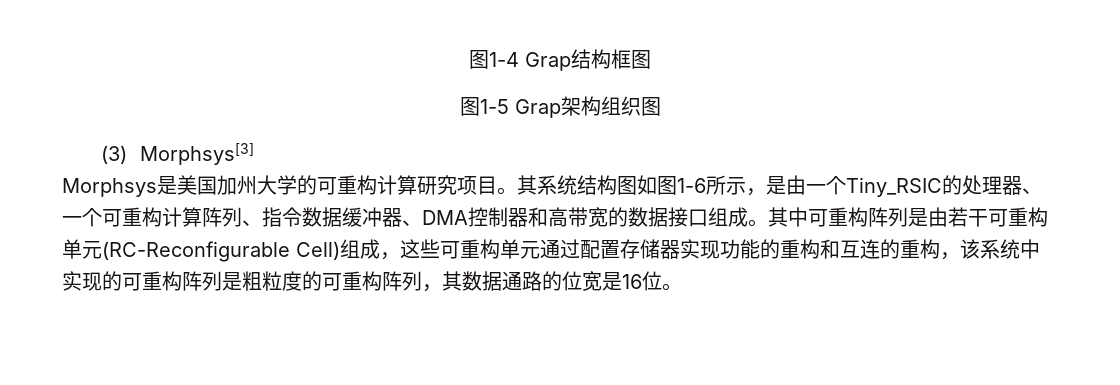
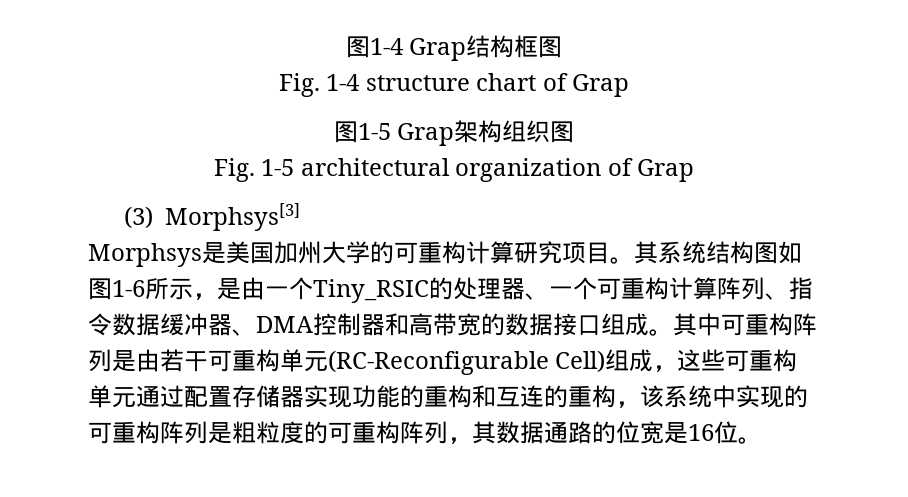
+ Fig. 1-4 structure chart of Grap
+ Fig. 1-5 architectural organization of Grap

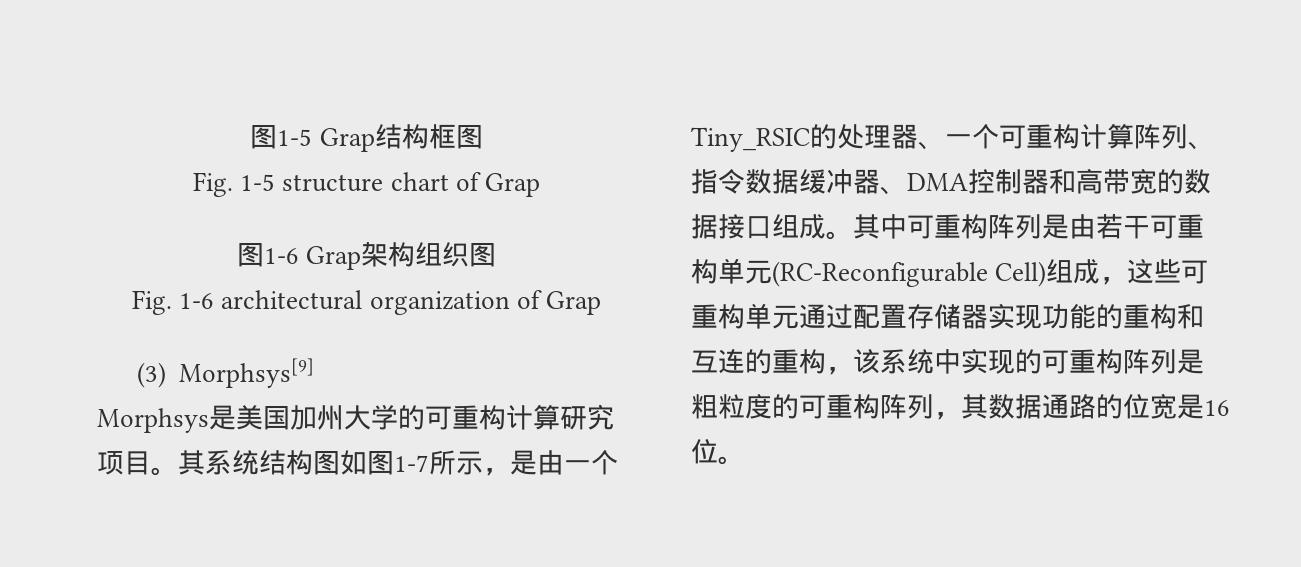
- 图1-4 Grap结构框图
+ 图1-5 Grap结构框图
- Fig. 1-4 structure chart of Grap
+ Fig. 1-5 structure chart of Grap
- 图1-5 Grap架构组织图
+ 图1-6 Grap架构组织图
- Fig. 1-5 architectural organization of Grap
+ Fig. 1-6 architectural organization of Grap
- (3) Morphsys[3]
+ (3) Morphsys[9]
- 其系统结构图如图1-6所示，是由一个Tiny_RSIC的处理器、一个可重构计算阵列、指令数据缓冲器、DMA控制器和高带宽的数据接口组成。
+ 其系统结构图如图1-7所示，是由一个Tiny_RSIC的处理器、一个可重构计算阵列、指令数据缓冲器、DMA控制器和高带宽的数据接口组成。

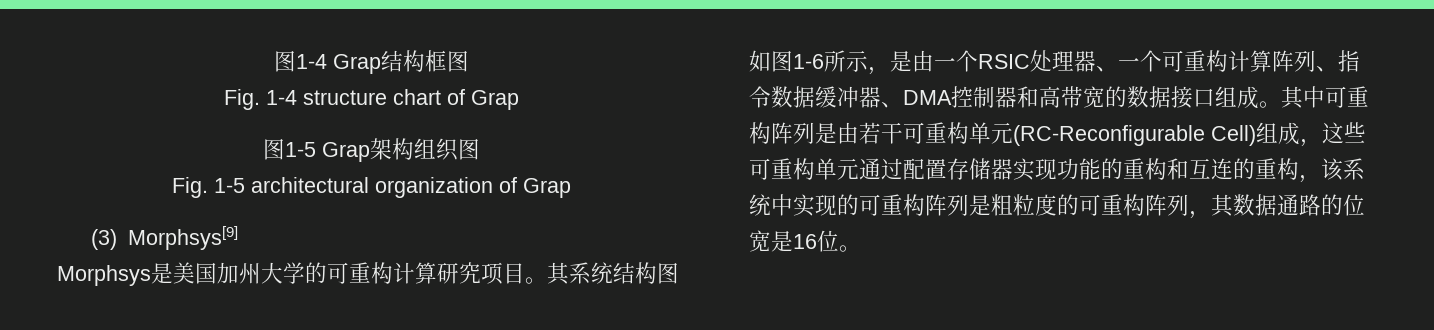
- 图1-5 Grap结构框图
+ 图1-4 Grap结构框图
- Fig. 1-5 structure chart of Grap
+ Fig. 1-4 structure chart of Grap
- 图1-6 Grap架构组织图
+ 图1-5 Grap架构组织图
- Fig. 1-6 architectural organization of Grap
+ Fig. 1-5 architectural organization of Grap
- 其系统结构图如图1-7所示，是由一个Tiny_RSIC的处理器、一个可重构计算阵列、指令数据缓冲器、DMA控制器和高带宽的数据接口组成。
+ 其系统结构图如图1-6所示，是由一个RSIC处理器、一个可重构计算阵列、指令数据缓冲器、DMA控制器和高带宽的数据接口组成。

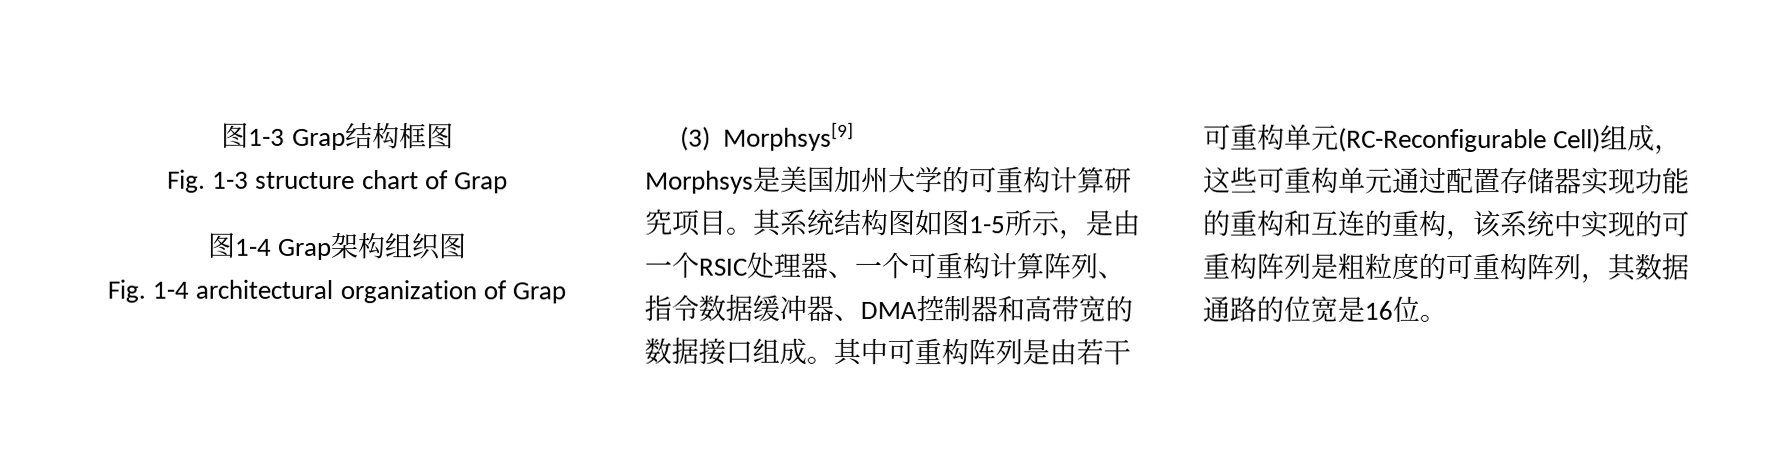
- 图1-4 Grap结构框图
+ 图1-3 Grap结构框图
- Fig. 1-4 structure chart of Grap
+ Fig. 1-3 structure chart of Grap
- 图1-5 Grap架构组织图
+ 图1-4 Grap架构组织图
- Fig. 1-5 architectural organization of Grap
+ Fig. 1-4 architectural organization of Grap
- 其系统结构图如图1-6所示，是由一个RSIC处理器、一个可重构计算阵列、指令数据缓冲器、DMA控制器和高带宽的数据接口组成。
+ 其系统结构图如图1-5所示，是由一个RSIC处理器、一个可重构计算阵列、指令数据缓冲器、DMA控制器和高带宽的数据接口组成。

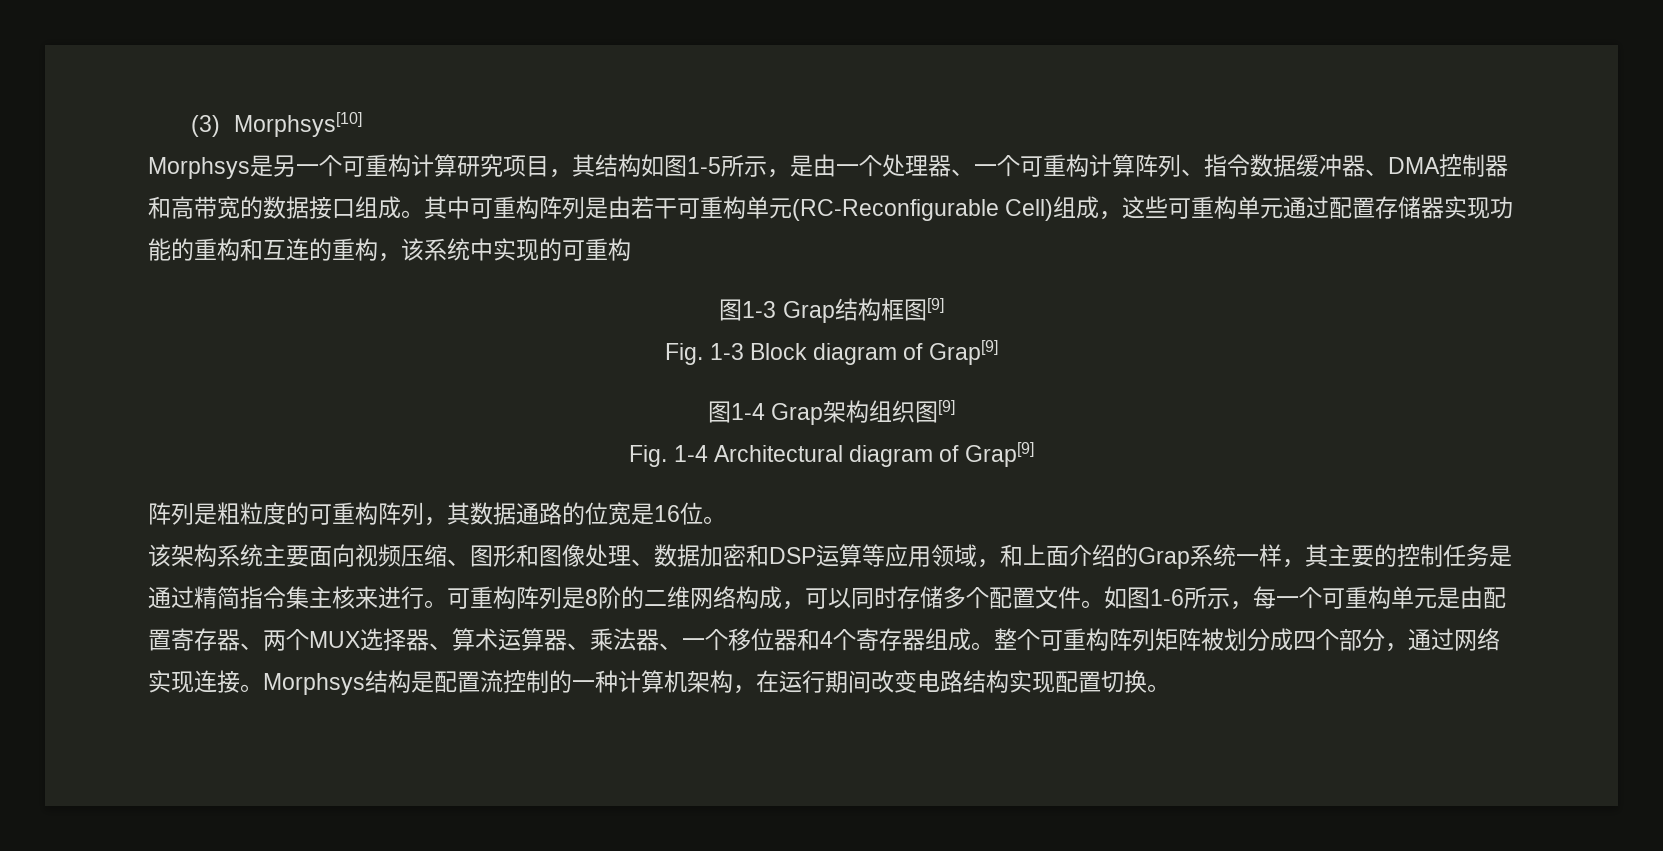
- 图1-3 Grap结构框图
- Fig. 1-3 structure chart of Grap
- 图1-4 Grap架构组织图
- Fig. 1-4 architectural organization of Grap
- (3) Morphsys[9]
- Morphsys是美国加州大学的可重构计算研究项目。其系统结构图如图1-5所示，是由一个RSIC处理器、一个可重构计算阵列、指令数据缓冲器、DMA控制器和高带宽的数据接口组成。
+ (3) Morphsys[10]
+ Morphsys是另一个可重构计算研究项目，其结构如图1-5所示，是由一个处理器、一个可重构计算阵列、指令数据缓冲器、DMA控制器和高带宽的数据接口组成。
- 其中可重构阵列是由若干可重构单元(RC-Reconfigurable Cell)组成，这些可重构单元通过配置存储器实现功能的重构和互连的重构，该系统中实现的可重构阵列是粗粒度的可重构阵列，其数据通路的位宽是16位。
+ 其中可重构阵列是由若干可重构单元(RC-Reconfigurable Cell)组成，这些可重构单元通过配置存储器实现功能的重构和互连的重构，该系统中实现的可重构
+ 图1-3 Grap结构框图[9]
+ Fig. 1-3 Block diagram of Grap[9]
+ 图1-4 Grap架构组织图[9]
+ Fig. 1-4 Architectural diagram of Grap[9]
+ 阵列是粗粒度的可重构阵列，其数据通路的位宽是16位。
+ 该架构系统主要面向视频压缩、图形和图像处理、数据加密和DSP运算等应用领域，和上面介绍的Grap系统一样，其主要的控制任务是通过精简指令集主核来进行。可重构阵列是8阶的二维网络构成，可以同时存储多个配置文件。如图1-6所示，每一个可重构单元是由配置寄存器、两个MUX选择器、算术运算器、乘法器、一个移位器和4个寄存器组成。整个可重构阵列矩阵被划分成四个部分，通过网络实现连接。Morphsys结构是配置流控制的一种计算机架构，在运行期间改变电路结构实现配置切换。

